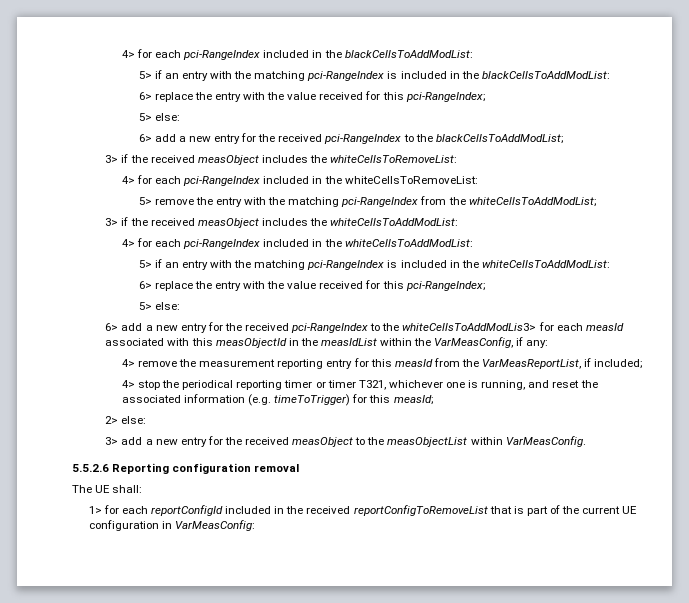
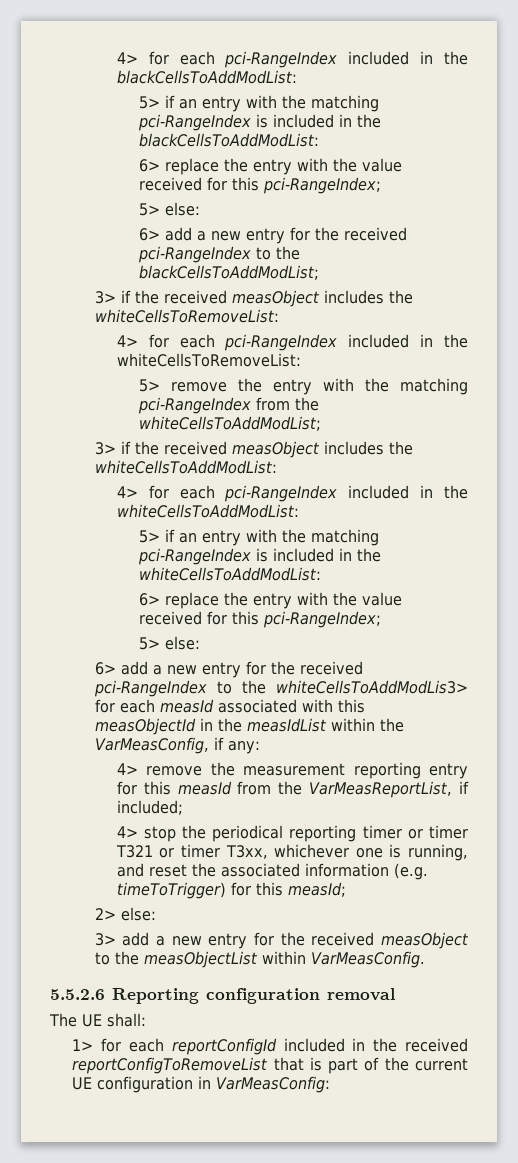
- 4> stop the periodical reporting timer or timer T321, whichever one is running, and reset the associated information (e.g. timeToTrigger) for this measId;
+ 4> stop the periodical reporting timer or timer T321 or timer T3xx, whichever one is running, and reset the associated information (e.g. timeToTrigger) for this measId;

